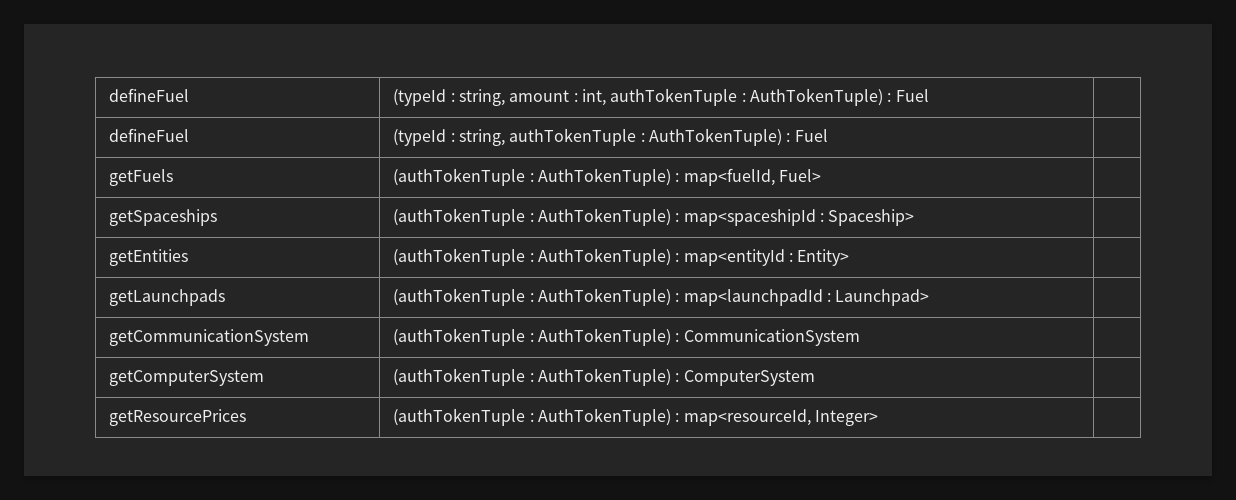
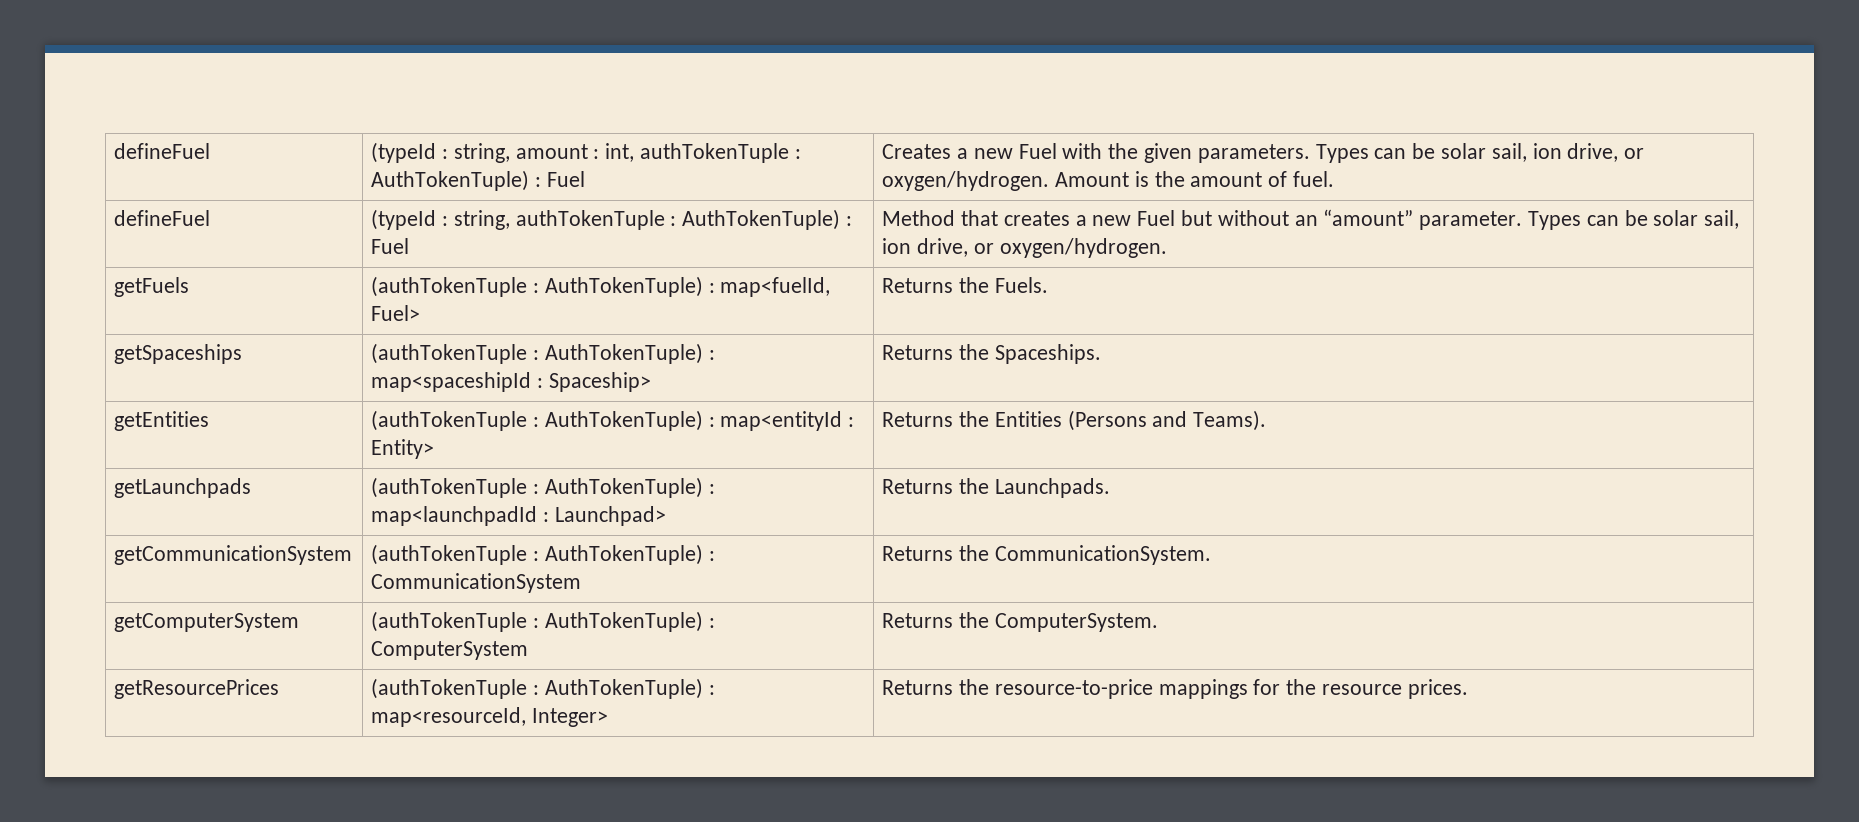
- defineFuel | (typeId : string, amount : int, authTokenTuple : AuthTokenTuple) : Fuel |
+ defineFuel | (typeId : string, amount : int, authTokenTuple : AuthTokenTuple) : Fuel | Creates a new Fuel with the given parameters. Types can be solar sail, ion drive, or oxygen/hydrogen. Amount is the amount of fuel.
- defineFuel | (typeId : string, authTokenTuple : AuthTokenTuple) : Fuel |
+ defineFuel | (typeId : string, authTokenTuple : AuthTokenTuple) : Fuel | Method that creates a new Fuel but without an “amount” parameter. Types can be solar sail, ion drive, or oxygen/hydrogen.
- getFuels | (authTokenTuple : AuthTokenTuple) : map<fuelId, Fuel> |
+ getFuels | (authTokenTuple : AuthTokenTuple) : map<fuelId, Fuel> | Returns the Fuels.
- getSpaceships | (authTokenTuple : AuthTokenTuple) : map<spaceshipId : Spaceship> |
+ getSpaceships | (authTokenTuple : AuthTokenTuple) : map<spaceshipId : Spaceship> | Returns the Spaceships.
- getEntities | (authTokenTuple : AuthTokenTuple) : map<entityId : Entity> |
+ getEntities | (authTokenTuple : AuthTokenTuple) : map<entityId : Entity> | Returns the Entities (Persons and Teams).
- getLaunchpads | (authTokenTuple : AuthTokenTuple) : map<launchpadId : Launchpad> |
+ getLaunchpads | (authTokenTuple : AuthTokenTuple) : map<launchpadId : Launchpad> | Returns the Launchpads.
- getCommunicationSystem | (authTokenTuple : AuthTokenTuple) : CommunicationSystem |
+ getCommunicationSystem | (authTokenTuple : AuthTokenTuple) : CommunicationSystem | Returns the CommunicationSystem.
- getComputerSystem | (authTokenTuple : AuthTokenTuple) : ComputerSystem |
+ getComputerSystem | (authTokenTuple : AuthTokenTuple) : ComputerSystem | Returns the ComputerSystem.
- getResourcePrices | (authTokenTuple : AuthTokenTuple) : map<resourceId, Integer> |
+ getResourcePrices | (authTokenTuple : AuthTokenTuple) : map<resourceId, Integer> | Returns the resource-to-price mappings for the resource prices.

